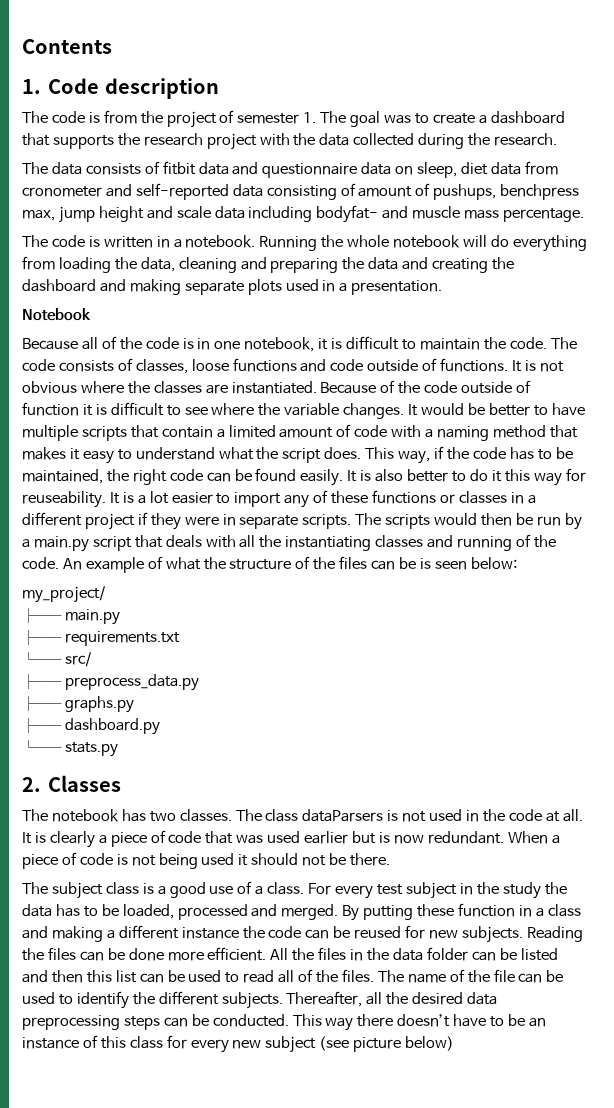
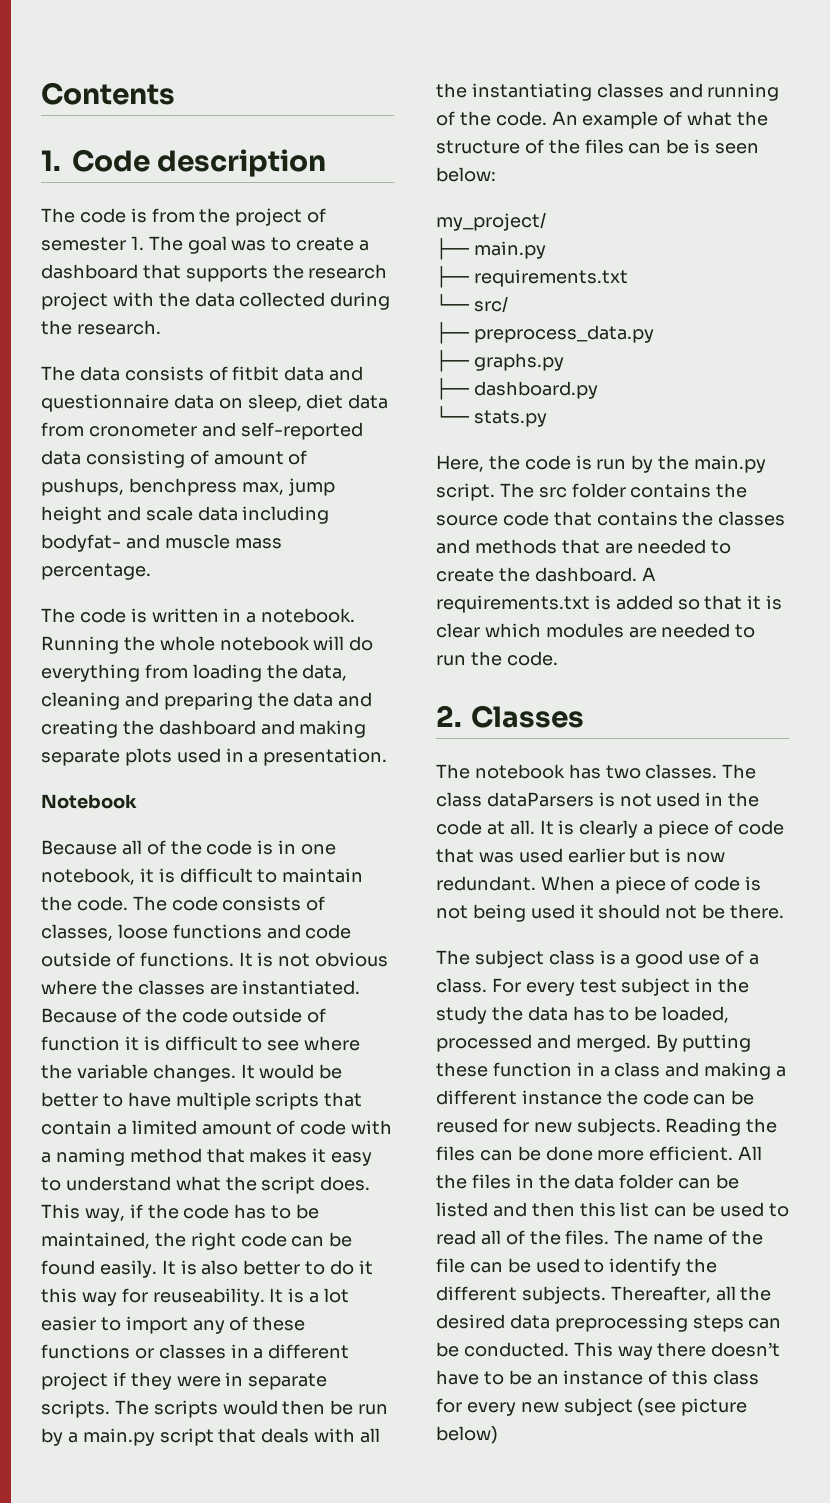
+ Here, the code is run by the main.py script. The src folder contains the source code that contains the classes and methods that are needed to create the dashboard. A requirements.txt is added so that it is clear which modules are needed to run the code.

